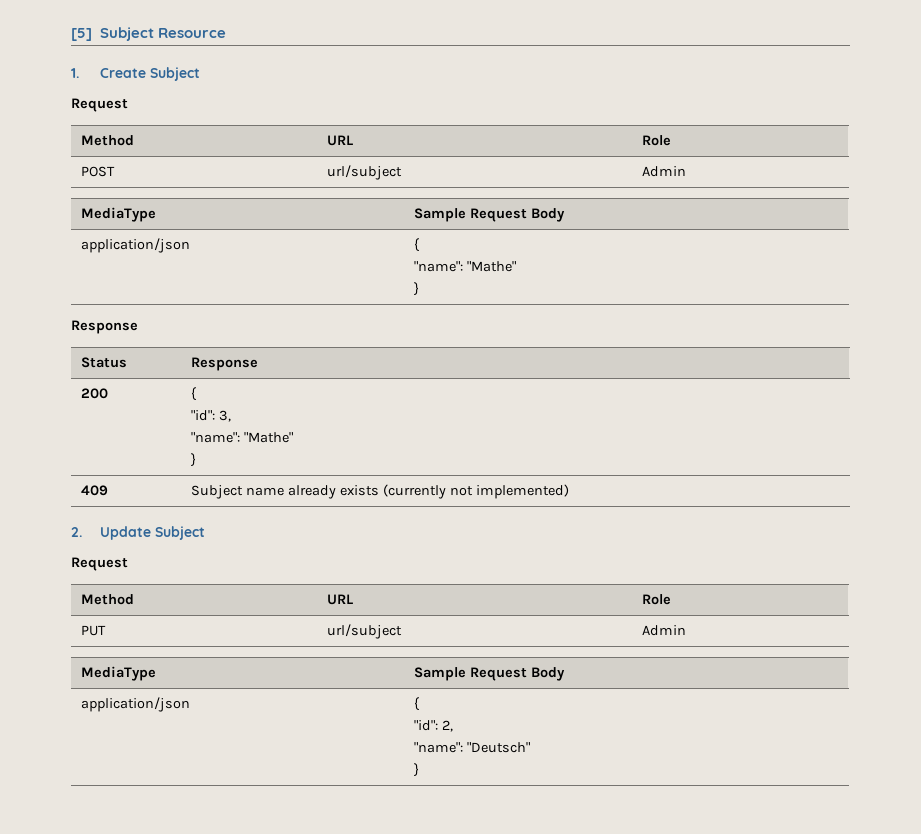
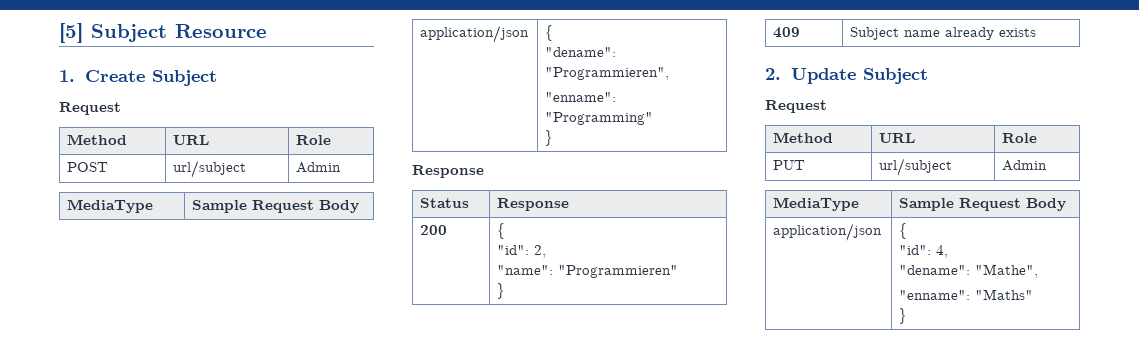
  POST | url/subject | Admin
  MediaType | Sample Request Body
  application/json | {
- "name": "Mathe"
+ "dename": "Programmieren",
+ "enname": "Programming"
  200 | {
- "id": 3,
- "name": "Mathe"
+ "id": 2,
+ "name": "Programmieren"
- 409 | Subject name already exists (currently not implemented)
+ 409 | Subject name already exists
  PUT | url/subject | Admin
  MediaType | Sample Request Body
  application/json | {
- "id": 2,
- "name": "Deutsch"
+ "id": 4,
+ "dename": "Mathe",
+ "enname": "Maths"

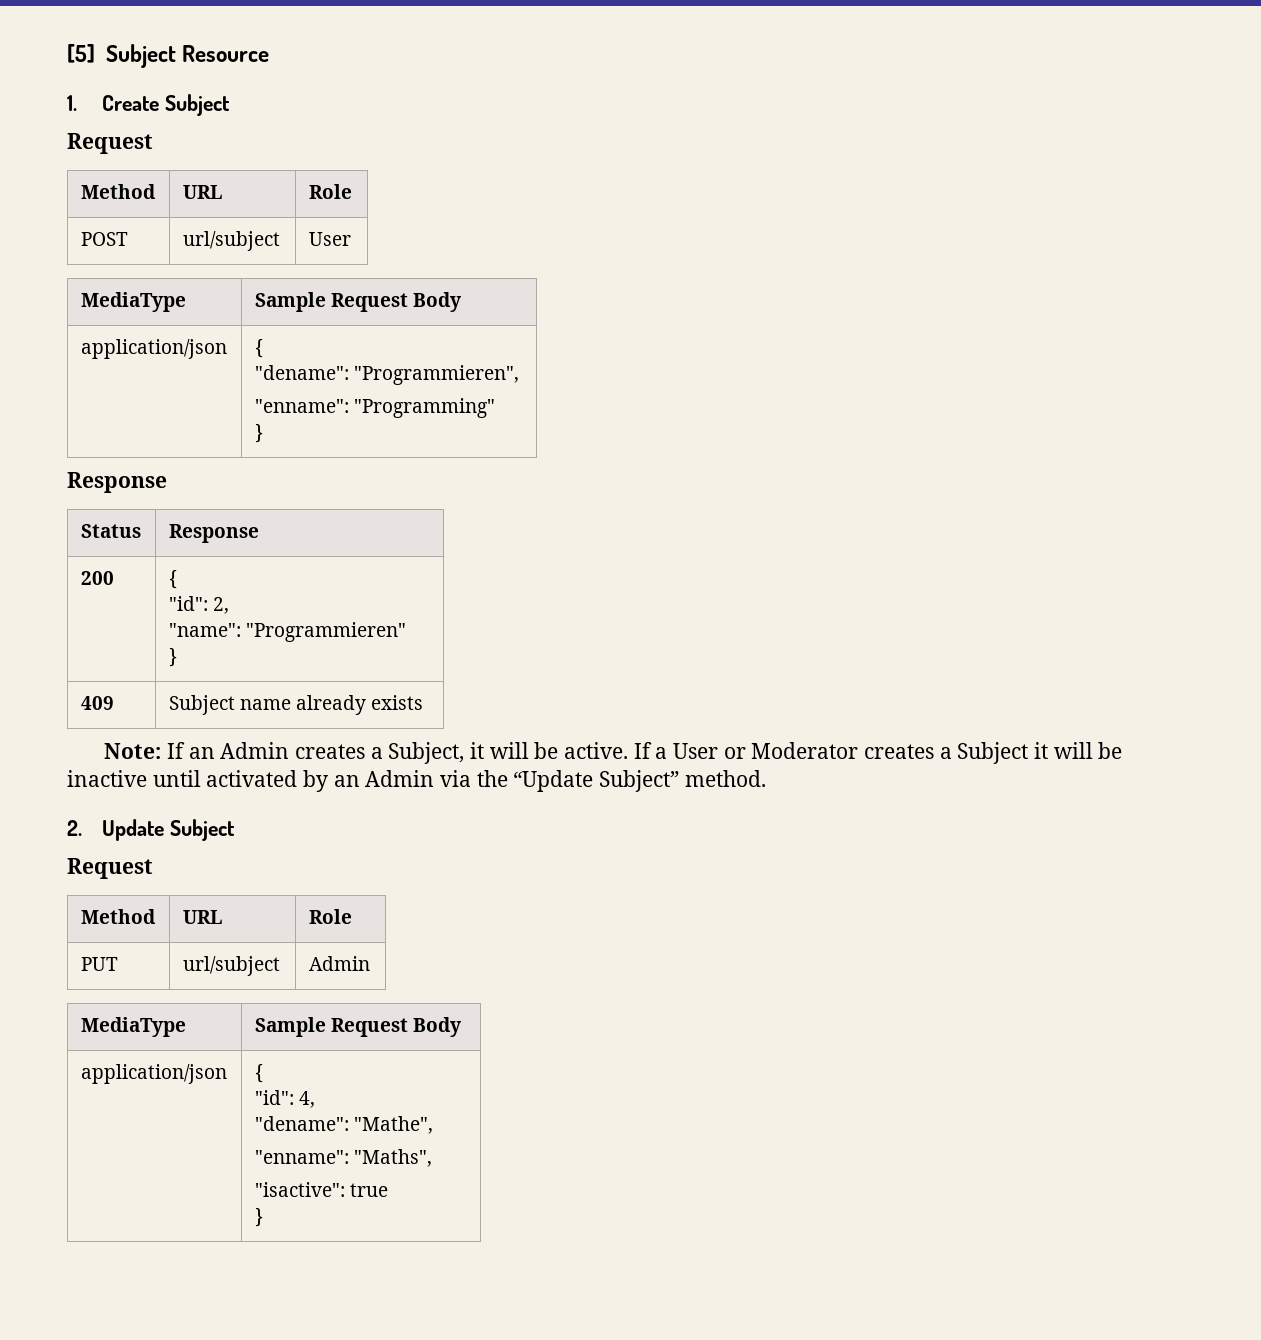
- POST | url/subject | Admin
+ POST | url/subject | User
+ Note: If an Admin creates a Subject, it will be active. If a User or Moderator creates a Subject it will be inactive until activated by an Admin via the “Update Subject” method.
  PUT | url/subject | Admin
  MediaType | Sample Request Body
  application/json | {
  "id": 4,
  "dename": "Mathe",
- "enname": "Maths"
+ "enname": "Maths",
+ "isactive": true

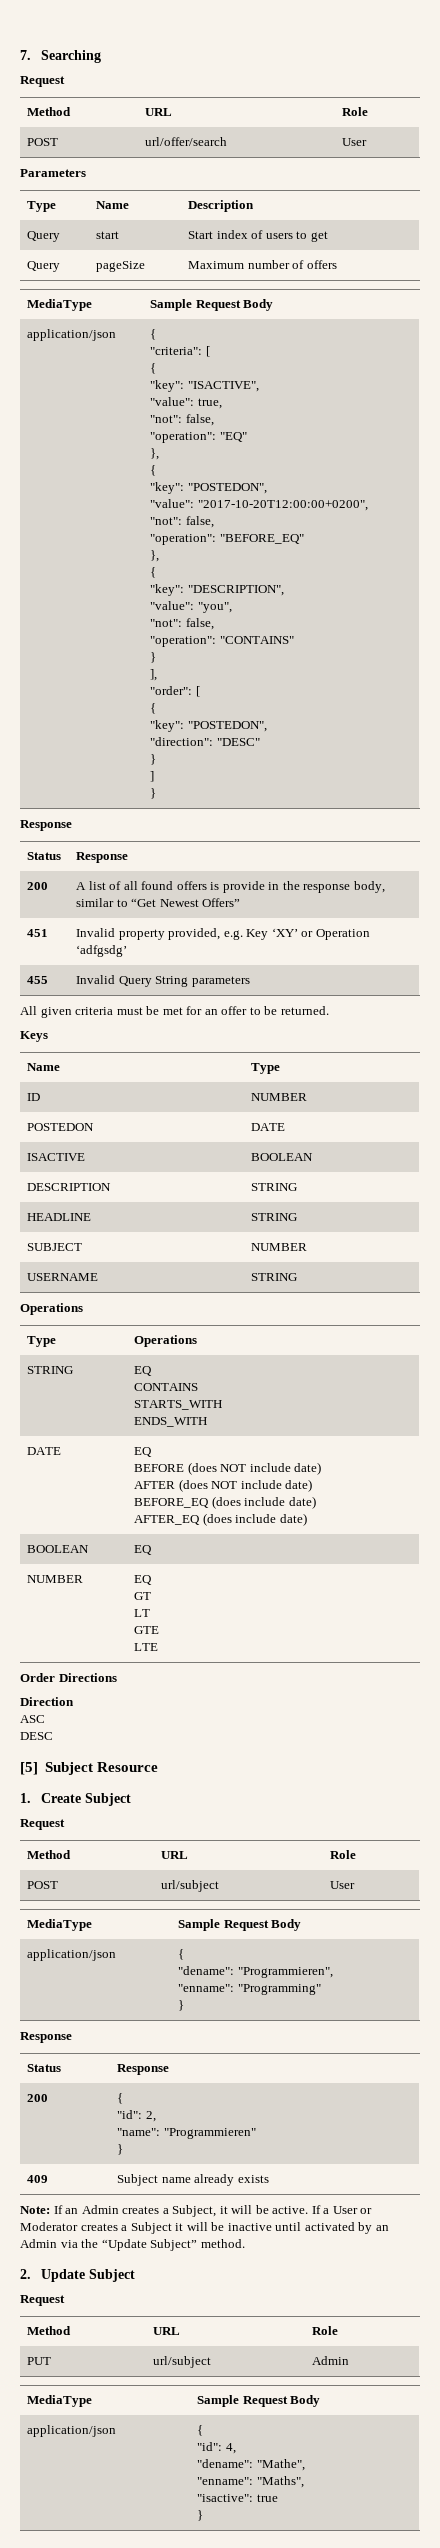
+ 7. Searching
+ Request
+ Method | URL | Role
+ POST | url/offer/search | User
+ Parameters
+ Type | Name | Description
+ Query | start | Start index of users to get
+ Query | pageSize | Maximum number of offers
+ MediaType | Sample Request Body
+ application/json | {
+ "criteria": [
+ {
+ "key": "ISACTIVE",
+ "value": true,
+ "not": false,
+ "operation": "EQ"
+ },
+ {
+ "key": "POSTEDON",
+ "value": "2017-10-20T12:00:00+0200",
+ "not": false,
+ "operation": "BEFORE_EQ"
+ },
+ {
+ "key": "DESCRIPTION",
+ "value": "you",
+ "not": false,
+ "operation": "CONTAINS"
+ }
+ ],
+ "order": [
+ {
+ "key": "POSTEDON",
+ "direction": "DESC"
+ }
+ ]
+ }
+ Response
+ Status | Response
+ 200 | A list of all found offers is provide in the response body, similar to “Get Newest Offers”
+ 451 | Invalid property provided, e.g. Key ‘XY’ or Operation ‘adfgsdg’
+ 455 | Invalid Query String parameters
+ All given criteria must be met for an offer to be returned.
+ Keys
+ Name | Type
+ ID | NUMBER
+ POSTEDON | DATE
+ ISACTIVE | BOOLEAN
+ DESCRIPTION | STRING
+ HEADLINE | STRING
+ SUBJECT | NUMBER
+ USERNAME | STRING
+ Operations
+ Type | Operations
+ STRING | EQ
+ CONTAINS
+ STARTS_WITH
+ ENDS_WITH
+ DATE | EQ
+ BEFORE (does NOT include date)
+ AFTER (does NOT include date)
+ BEFORE_EQ (does include date)
+ AFTER_EQ (does include date)
+ BOOLEAN | EQ
+ NUMBER | EQ
+ GT
+ LT
+ GTE
+ LTE
+ Order Directions
+ Direction
+ ASC
+ DESC

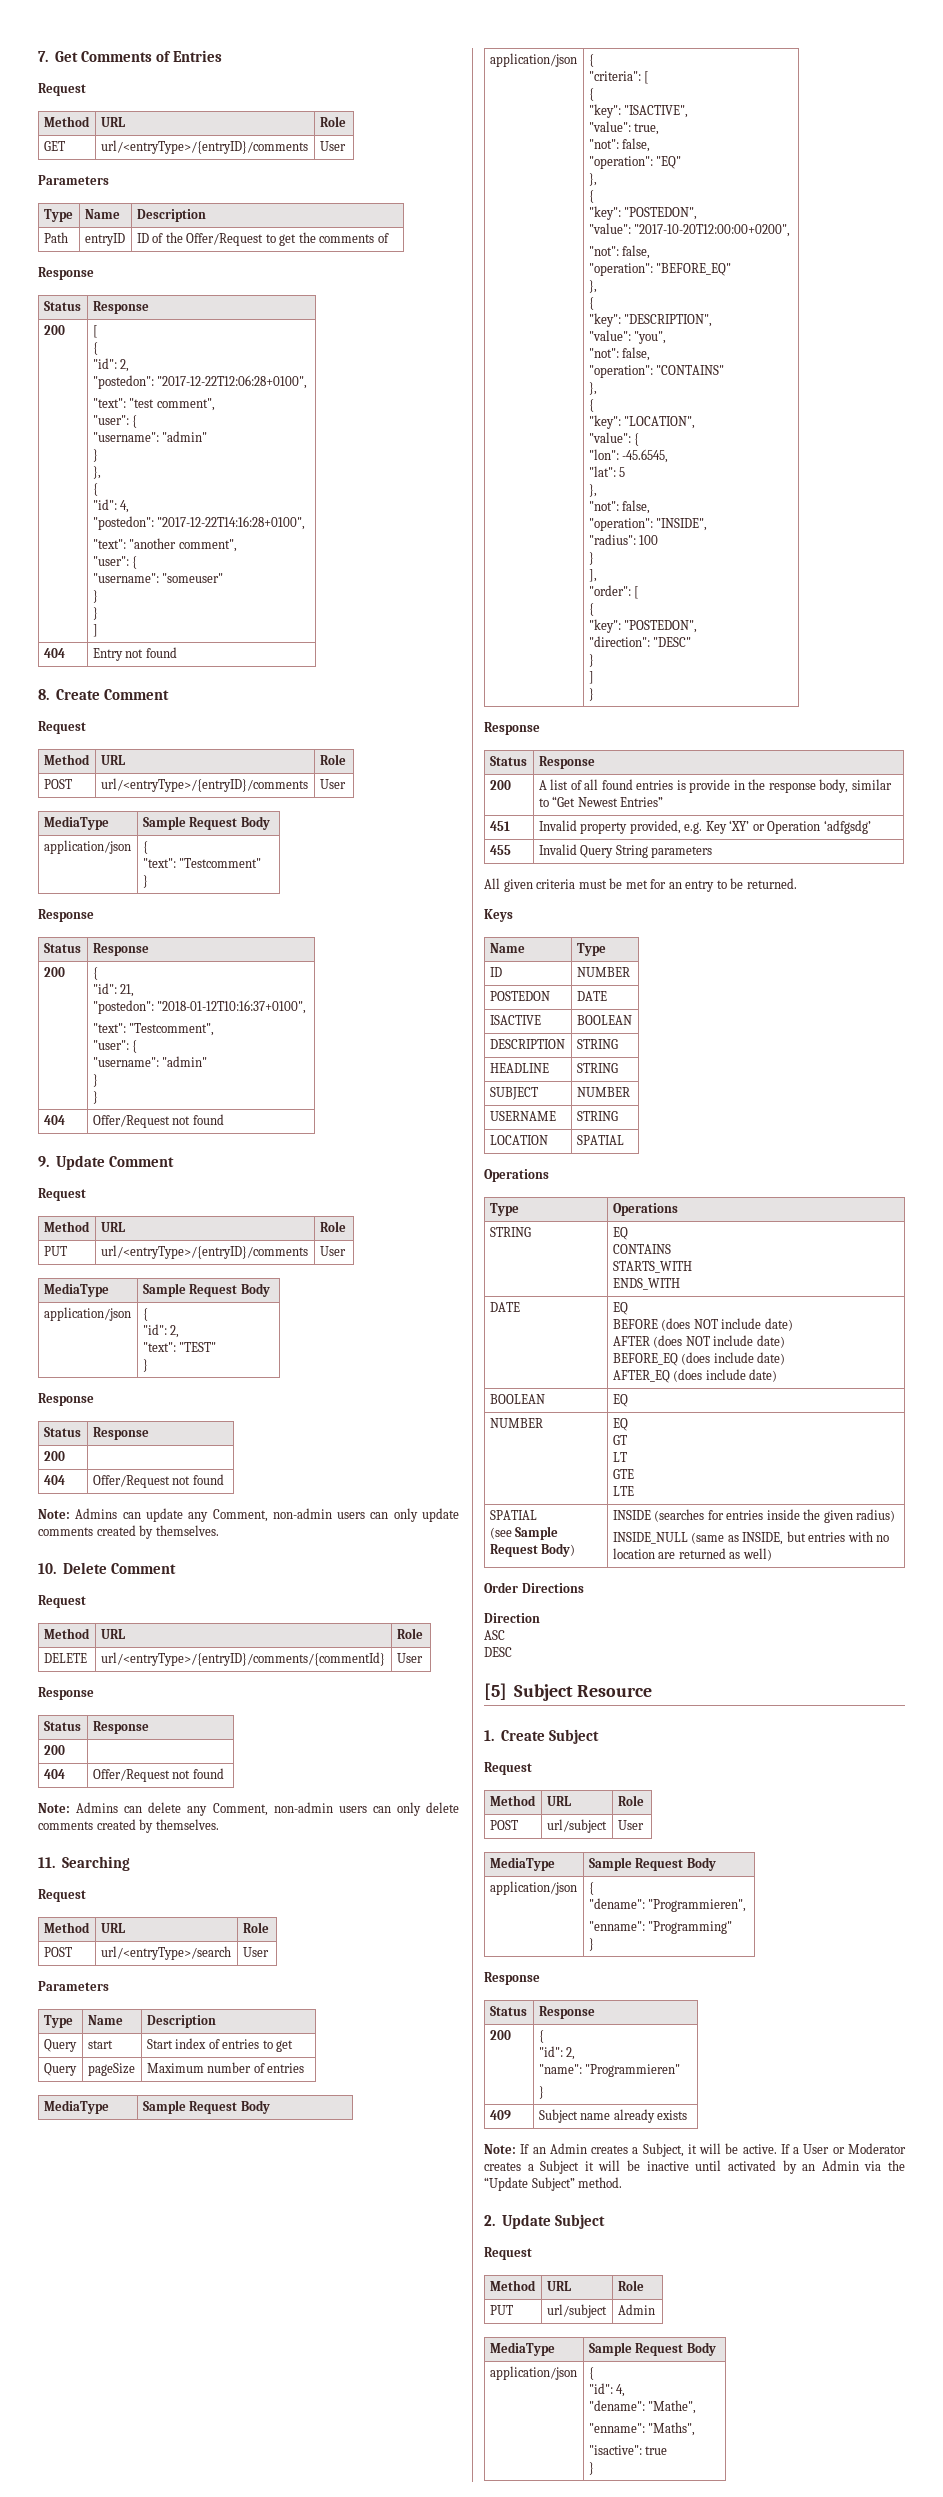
- 7. Searching
+ 7. Get Comments of Entries
+ Request
+ Method | URL | Role
+ GET | url/<entryType>/{entryID}/comments | User
+ Parameters
+ Type | Name | Description
+ Path | entryID | ID of the Offer/Request to get the comments of
+ Response
+ Status | Response
+ 200 | [
+ {
+ "id": 2,
+ "postedon": "2017-12-22T12:06:28+0100",
+ "text": "test comment",
+ "user": {
+ "username": "admin"
+ }
+ },
+ {
+ "id": 4,
+ "postedon": "2017-12-22T14:16:28+0100",
+ "text": "another comment",
+ "user": {
+ "username": "someuser"
+ }
+ }
+ ]
+ 404 | Entry not found
+ 8. Create Comment
+ Request
+ Method | URL | Role
+ POST | url/<entryType>/{entryID}/comments | User
+ MediaType | Sample Request Body
+ application/json | {
+ "text": "Testcomment"
+ }
+ Response
+ Status | Response
+ 200 | {
+ "id": 21,
+ "postedon": "2018-01-12T10:16:37+0100",
+ "text": "Testcomment",
+ "user": {
+ "username": "admin"
+ }
+ }
+ 404 | Offer/Request not found
+ 9. Update Comment
+ Request
+ Method | URL | Role
+ PUT | url/<entryType>/{entryID}/comments | User
+ MediaType | Sample Request Body
+ application/json | {
+ "id": 2,
+ "text": "TEST"
+ }
+ Response
+ Status | Response
+ 200 |
+ 404 | Offer/Request not found
+ Note: Admins can update any Comment, non-admin users can only update comments created by themselves.
+ 10. Delete Comment
+ Request
+ Method | URL | Role
+ DELETE | url/<entryType>/{entryID}/comments/{commentId} | User
+ Response
+ Status | Response
+ 200 |
+ 404 | Offer/Request not found
+ Note: Admins can delete any Comment, non-admin users can only delete comments created by themselves.
+ 11. Searching
- POST | url/offer/search | User
+ POST | url/<entryType>/search | User
- Query | start | Start index of users to get
+ Query | start | Start index of entries to get
- Query | pageSize | Maximum number of offers
+ Query | pageSize | Maximum number of entries
  "operation": "CONTAINS"
+ },
+ {
+ "key": "LOCATION",
+ "value": {
+ "lon": -45.6545,
+ "lat": 5
+ },
+ "not": false,
+ "operation": "INSIDE",
+ "radius": 100
- 200 | A list of all found offers is provide in the response body, similar to “Get Newest Offers”
+ 200 | A list of all found entries is provide in the response body, similar to “Get Newest Entries”
- All given criteria must be met for an offer to be returned.
+ All given criteria must be met for an entry to be returned.
+ LOCATION | SPATIAL
  NUMBER | EQ
  GT
  LT
  GTE
  LTE
+ SPATIAL
+ (see Sample Request Body) | INSIDE (searches for entries inside the given radius)
+ INSIDE_NULL (same as INSIDE, but entries with no location are returned as well)

